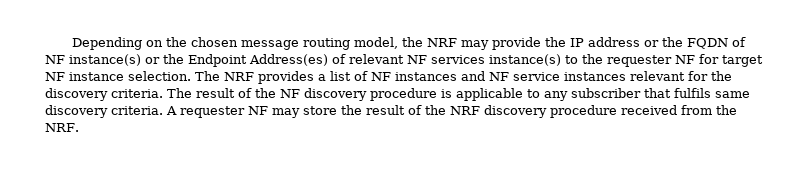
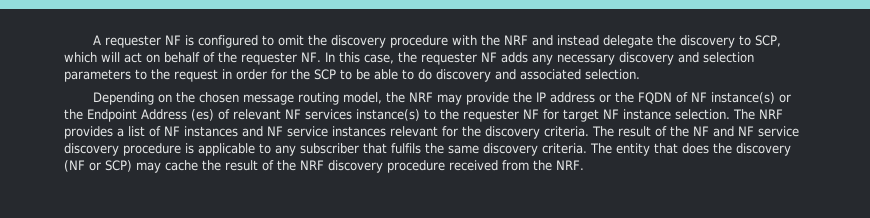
+ A requester NF is configured to omit the discovery procedure with the NRF and instead delegate the discovery to SCP, which will act on behalf of the requester NF. In this case, the requester NF adds any necessary discovery and selection parameters to the request in order for the SCP to be able to do discovery and associated selection.
- Depending on the chosen message routing model, the NRF may provide the IP address or the FQDN of NF instance(s) or the Endpoint Address(es) of relevant NF services instance(s) to the requester NF for target NF instance selection.
+ Depending on the chosen message routing model, the NRF may provide the IP address or the FQDN of NF instance(s) or the Endpoint Address (es) of relevant NF services instance(s) to the requester NF for target NF instance selection.
- The result of the NF discovery procedure is applicable to any subscriber that fulfils same discovery criteria.
+ The result of the NF and NF service discovery procedure is applicable to any subscriber that fulfils the same discovery criteria.
- A requester NF may store the result of the NRF discovery procedure received from the NRF.
+ The entity that does the discovery (NF or SCP) may cache the result of the NRF discovery procedure received from the NRF.

